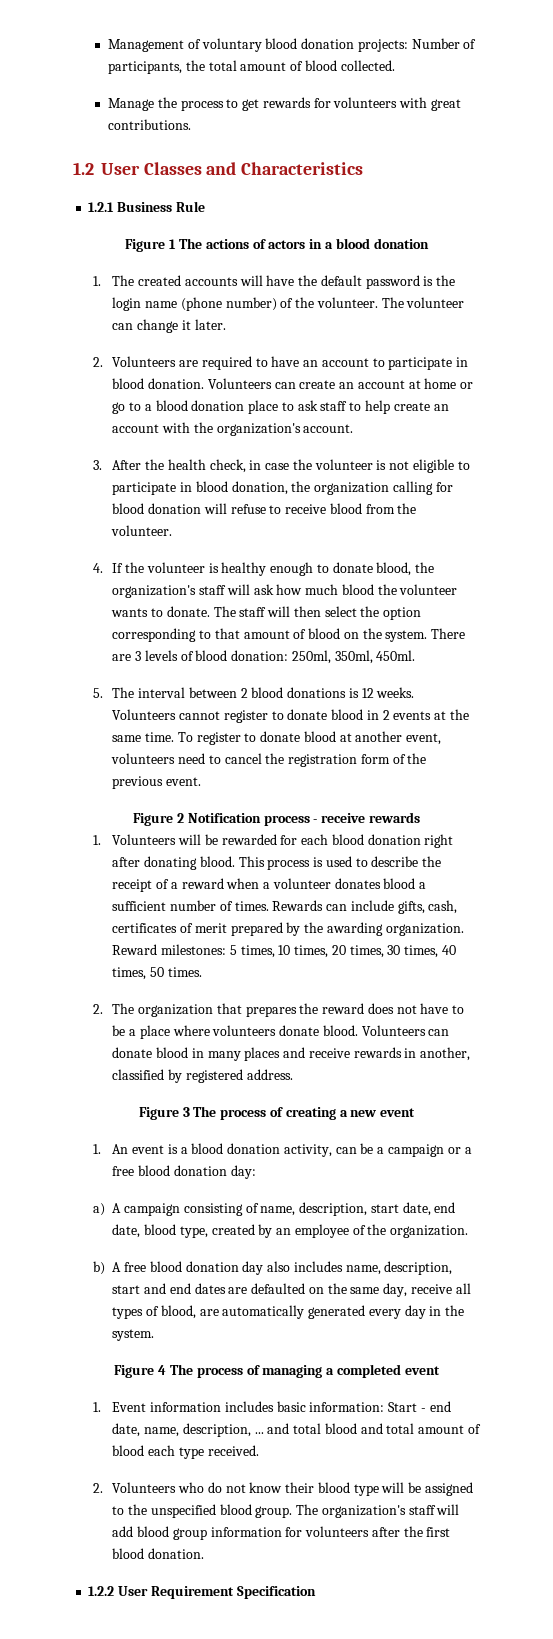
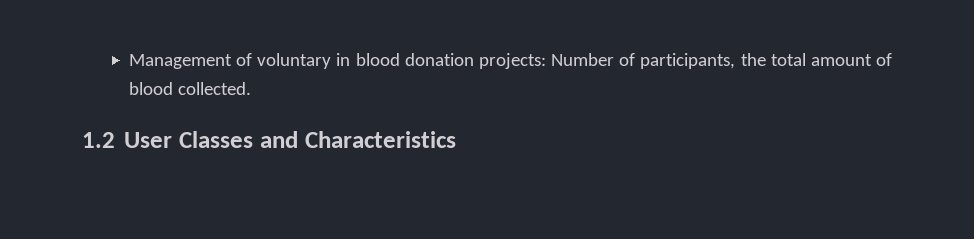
- Management of voluntary blood donation projects: Number of participants, the total amount of blood collected.
+ Management of voluntary in blood donation projects: Number of participants, the total amount of blood collected.
- Manage the process to get rewards for volunteers with great contributions.
- 1.2.1 Business Rule
- Figure 1 The actions of actors in a blood donation
- 1. The created accounts will have the default password is the login name (phone number) of the volunteer. The volunteer can change it later.
- 2. Volunteers are required to have an account to participate in blood donation. Volunteers can create an account at home or go to a blood donation place to ask staff to help create an account with the organization's account.
- 3. After the health check, in case the volunteer is not eligible to participate in blood donation, the organization calling for blood donation will refuse to receive blood from the volunteer.
- 4. If the volunteer is healthy enough to donate blood, the organization's staff will ask how much blood the volunteer wants to donate. The staff will then select the option corresponding to that amount of blood on the system. There are 3 levels of blood donation: 250ml, 350ml, 450ml.
- 5. The interval between 2 blood donations is 12 weeks. Volunteers cannot register to donate blood in 2 events at the same time. To register to donate blood at another event, volunteers need to cancel the registration form of the previous event.
- Figure 2 Notification process - receive rewards
- 1. Volunteers will be rewarded for each blood donation right after donating blood. This process is used to describe the receipt of a reward when a volunteer donates blood a sufficient number of times. Rewards can include gifts, cash, certificates of merit prepared by the awarding organization. Reward milestones: 5 times, 10 times, 20 times, 30 times, 40 times, 50 times.
- 2. The organization that prepares the reward does not have to be a place where volunteers donate blood. Volunteers can donate blood in many places and receive rewards in another, classified by registered address.
- Figure 3 The process of creating a new event
- 1. An event is a blood donation activity, can be a campaign or a free blood donation day:
- a) A campaign consisting of name, description, start date, end date, blood type, created by an employee of the organization.
- b) A free blood donation day also includes name, description, start and end dates are defaulted on the same day, receive all types of blood, are automatically generated every day in the system.
- Figure 4 The process of managing a completed event
- 1. Event information includes basic information: Start - end date, name, description, ... and total blood and total amount of blood each type received.
- 2. Volunteers who do not know their blood type will be assigned to the unspecified blood group. The organization's staff will add blood group information for volunteers after the first blood donation.
- 1.2.2 User Requirement Specification

